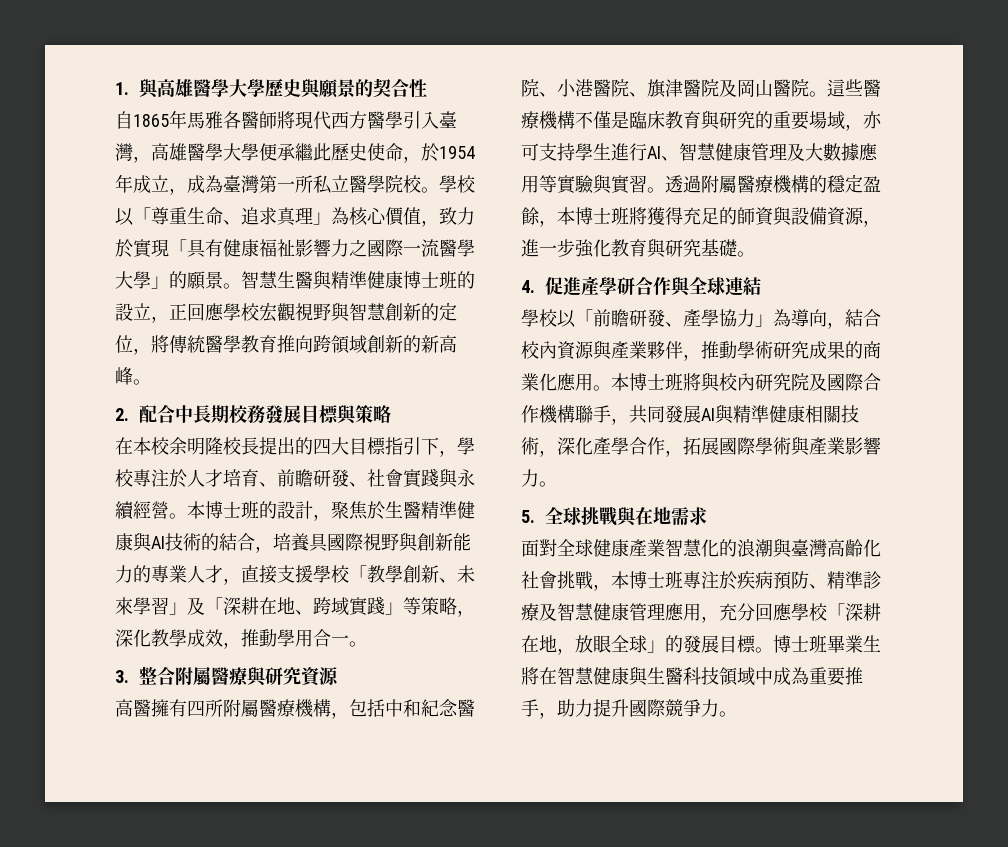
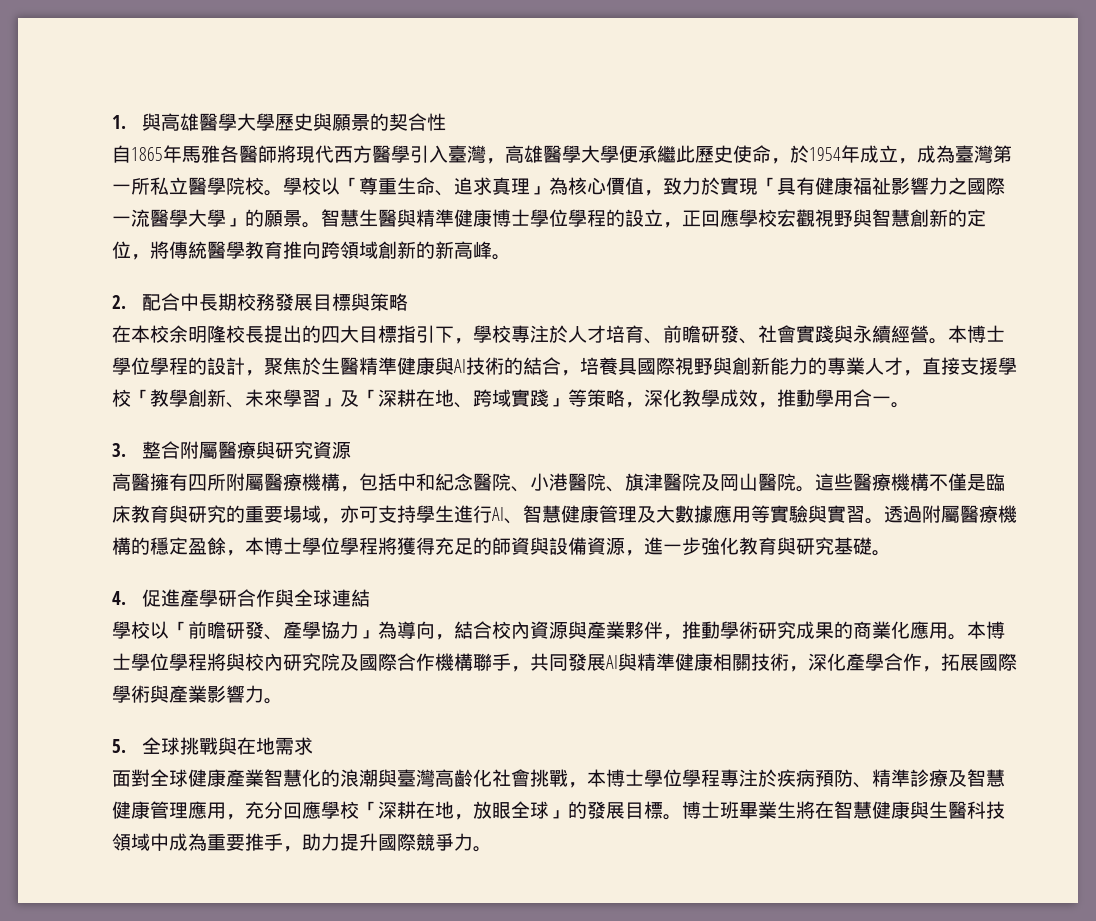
- 智慧生醫與精準健康博士班的設立，正回應學校宏觀視野與智慧創新的定位，將傳統醫學教育推向跨領域創新的新高峰。
+ 智慧生醫與精準健康博士學位學程的設立，正回應學校宏觀視野與智慧創新的定位，將傳統醫學教育推向跨領域創新的新高峰。
- 本博士班的設計，聚焦於生醫精準健康與AI技術的結合，培養具國際視野與創新能力的專業人才，直接支援學校「教學創新、未來學習」及「深耕在地、跨域實踐」等策略，深化教學成效，推動學用合一。
+ 本博士學位學程的設計，聚焦於生醫精準健康與AI技術的結合，培養具國際視野與創新能力的專業人才，直接支援學校「教學創新、未來學習」及「深耕在地、跨域實踐」等策略，深化教學成效，推動學用合一。
- 透過附屬醫療機構的穩定盈餘，本博士班將獲得充足的師資與設備資源，進一步強化教育與研究基礎。
+ 透過附屬醫療機構的穩定盈餘，本博士學位學程將獲得充足的師資與設備資源，進一步強化教育與研究基礎。
- 本博士班將與校內研究院及國際合作機構聯手，共同發展AI與精準健康相關技術，深化產學合作，拓展國際學術與產業影響力。
+ 本博士學位學程將與校內研究院及國際合作機構聯手，共同發展AI與精準健康相關技術，深化產學合作，拓展國際學術與產業影響力。
- 面對全球健康產業智慧化的浪潮與臺灣高齡化社會挑戰，本博士班專注於疾病預防、精準診療及智慧健康管理應用，充分回應學校「深耕在地，放眼全球」的發展目標。
+ 面對全球健康產業智慧化的浪潮與臺灣高齡化社會挑戰，本博士學位學程專注於疾病預防、精準診療及智慧健康管理應用，充分回應學校「深耕在地，放眼全球」的發展目標。

